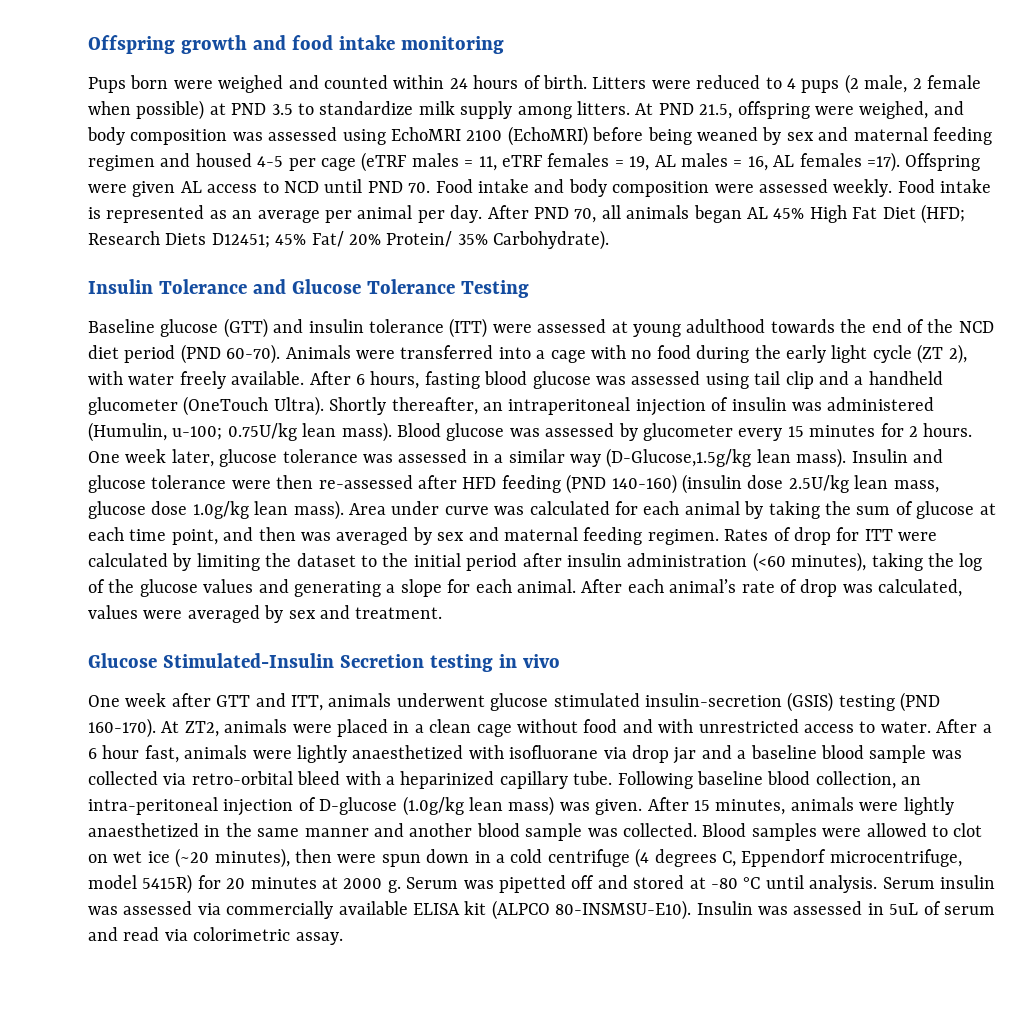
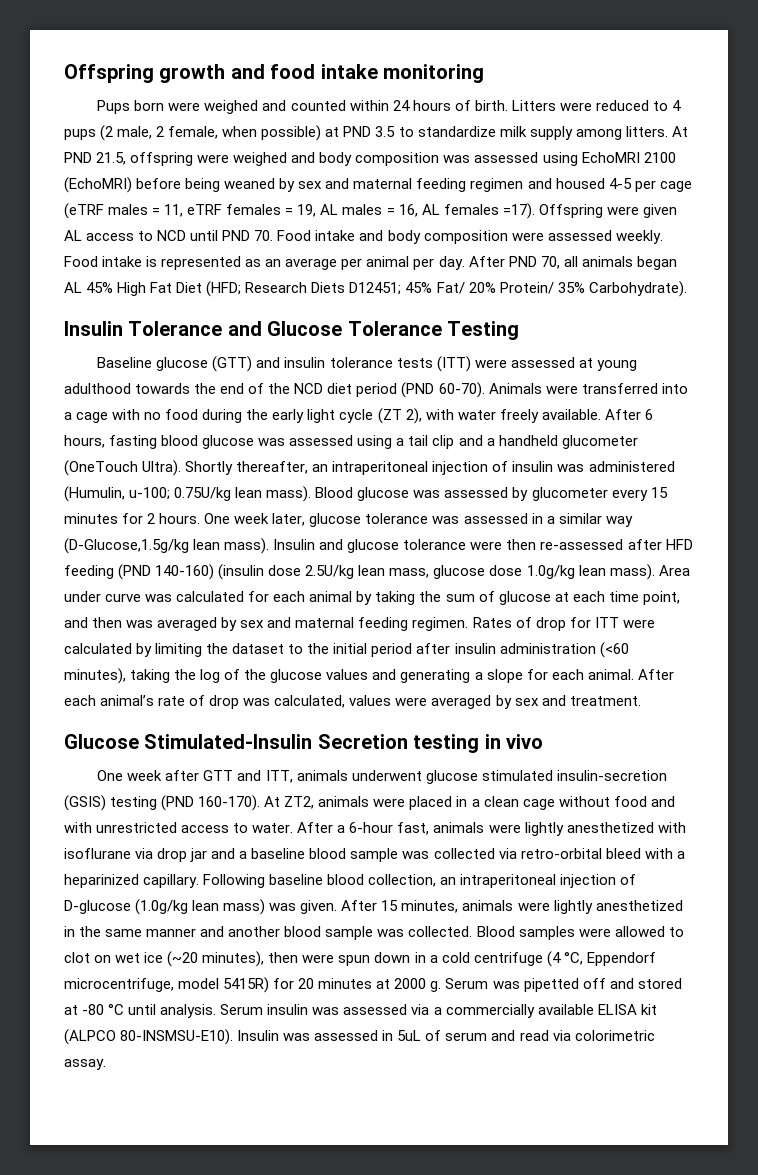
- Litters were reduced to 4 pups (2 male, 2 female when possible) at PND 3.5 to standardize milk supply among litters.
+ Litters were reduced to 4 pups (2 male, 2 female, when possible) at PND 3.5 to standardize milk supply among litters.
- At PND 21.5, offspring were weighed, and body composition was assessed using EchoMRI 2100 (EchoMRI) before being weaned by sex and maternal feeding regimen and housed 4-5 per cage (eTRF males = 11, eTRF females = 19, AL males = 16, AL females =17).
+ At PND 21.5, offspring were weighed and body composition was assessed using EchoMRI 2100 (EchoMRI) before being weaned by sex and maternal feeding regimen and housed 4-5 per cage (eTRF males = 11, eTRF females = 19, AL males = 16, AL females =17).
- Baseline glucose (GTT) and insulin tolerance (ITT) were assessed at young adulthood towards the end of the NCD diet period (PND 60-70).
+ Baseline glucose (GTT) and insulin tolerance tests (ITT) were assessed at young adulthood towards the end of the NCD diet period (PND 60-70).
- After 6 hours, fasting blood glucose was assessed using tail clip and a handheld glucometer (OneTouch Ultra).
+ After 6 hours, fasting blood glucose was assessed using a tail clip and a handheld glucometer (OneTouch Ultra).
- After a 6 hour fast, animals were lightly anaesthetized with isofluorane via drop jar and a baseline blood sample was collected via retro-orbital bleed with a heparinized capillary tube.
+ After a 6-hour fast, animals were lightly anesthetized with isoflurane via drop jar and a baseline blood sample was collected via retro-orbital bleed with a heparinized capillary.
- Following baseline blood collection, an intra-peritoneal injection of D-glucose (1.0g/kg lean mass) was given.
+ Following baseline blood collection, an intraperitoneal injection of D-glucose (1.0g/kg lean mass) was given.
- After 15 minutes, animals were lightly anaesthetized in the same manner and another blood sample was collected.
+ After 15 minutes, animals were lightly anesthetized in the same manner and another blood sample was collected.
- Blood samples were allowed to clot on wet ice (~20 minutes), then were spun down in a cold centrifuge (4 degrees C, Eppendorf microcentrifuge, model 5415R) for 20 minutes at 2000 g.
+ Blood samples were allowed to clot on wet ice (~20 minutes), then were spun down in a cold centrifuge (4 °C, Eppendorf microcentrifuge, model 5415R) for 20 minutes at 2000 g.
- Serum insulin was assessed via commercially available ELISA kit (ALPCO 80-INSMSU-E10).
+ Serum insulin was assessed via a commercially available ELISA kit (ALPCO 80-INSMSU-E10).

